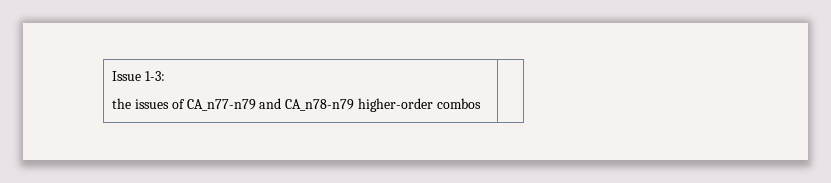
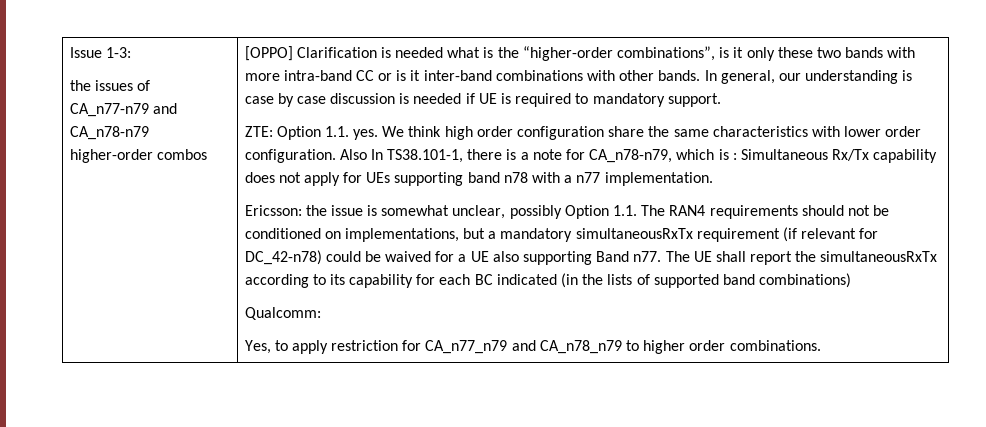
+ [OPPO] Clarification is needed what is the “higher-order combinations”, is it only these two bands with more intra-band CC or is it inter-band combinations with other bands. In general, our understanding is case by case discussion is needed if UE is required to mandatory support.
+ ZTE: Option 1.1. yes. We think high order configuration share the same characteristics with lower order configuration. Also In TS38.101-1, there is a note for CA_n78-n79, which is : Simultaneous Rx/Tx capability does not apply for UEs supporting band n78 with a n77 implementation.
+ Ericsson: the issue is somewhat unclear, possibly Option 1.1. The RAN4 requirements should not be conditioned on implementations, but a mandatory simultaneousRxTx requirement (if relevant for DC_42-n78) could be waived for a UE also supporting Band n77. The UE shall report the simultaneousRxTx according to its capability for each BC indicated (in the lists of supported band combinations)
+ Qualcomm:
+ Yes, to apply restriction for CA_n77_n79 and CA_n78_n79 to higher order combinations.

